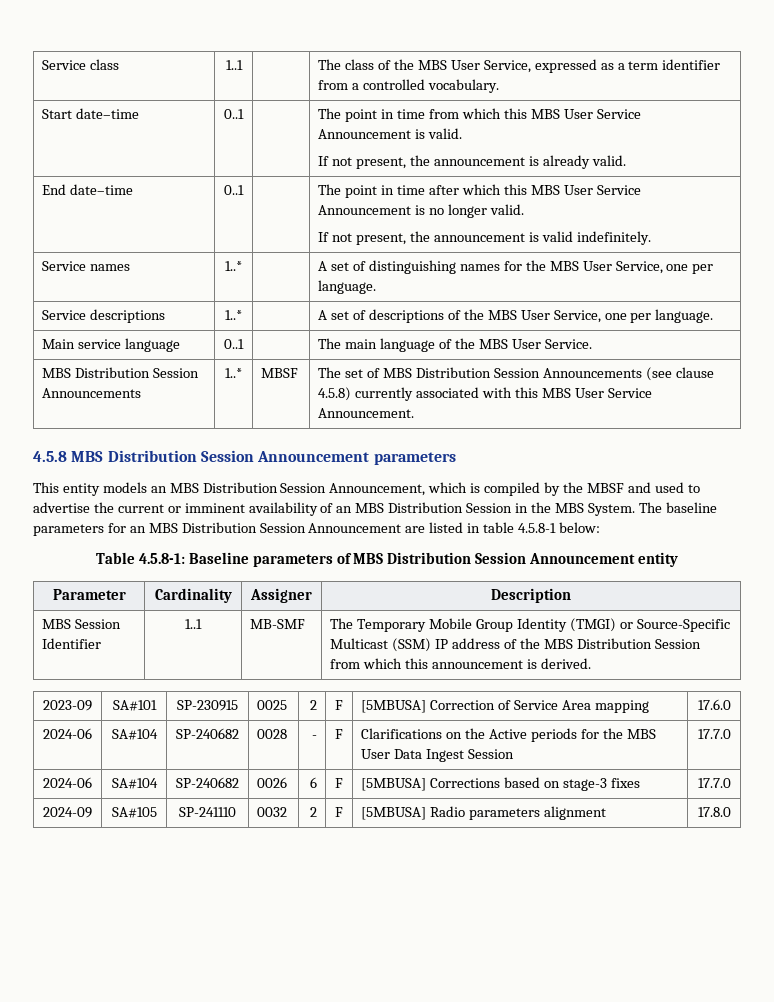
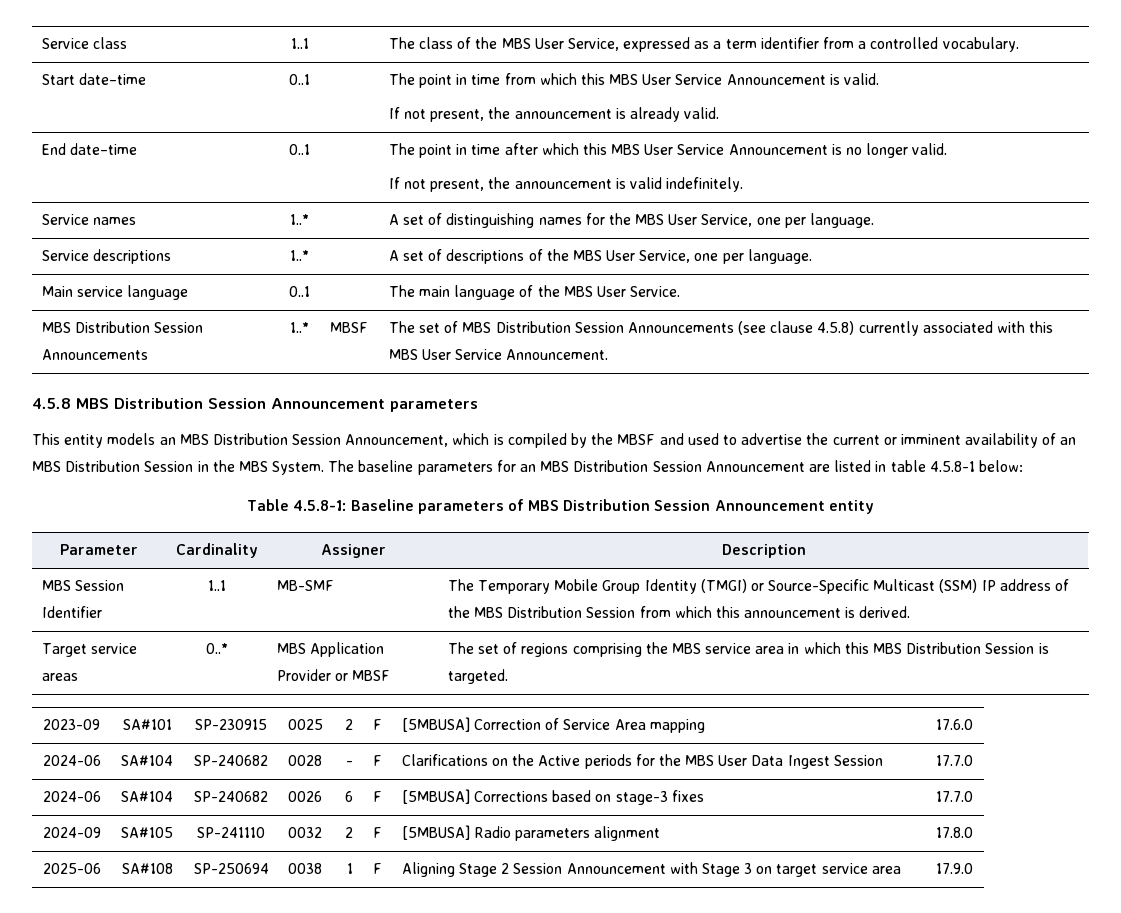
+ Target service areas | 0..* | MBS Application Provider or MBSF | The set of regions comprising the MBS service area in which this MBS Distribution Session is targeted.
+ 2025-06 | SA#108 | SP-250694 | 0038 | 1 | F | Aligning Stage 2 Session Announcement with Stage 3 on target service area | 17.9.0

